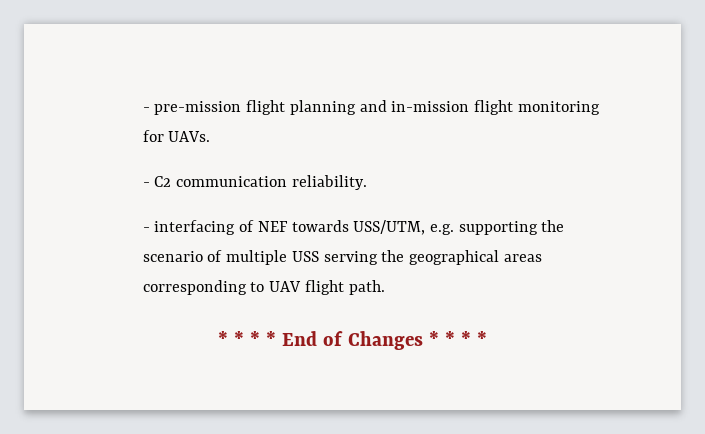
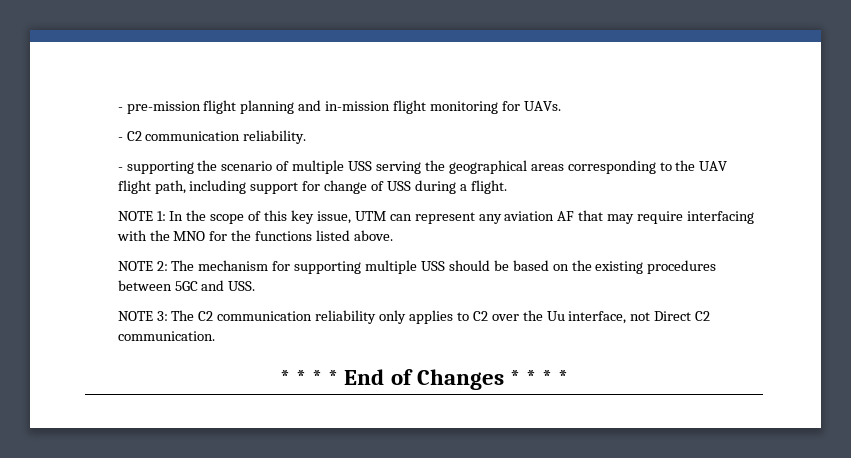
- - interfacing of NEF towards USS/UTM, e.g. supporting the scenario of multiple USS serving the geographical areas corresponding to UAV flight path.
+ - supporting the scenario of multiple USS serving the geographical areas corresponding to the UAV flight path, including support for change of USS during a flight.
+ NOTE 1: In the scope of this key issue, UTM can represent any aviation AF that may require interfacing with the MNO for the functions listed above.
+ NOTE 2: The mechanism for supporting multiple USS should be based on the existing procedures between 5GC and USS.
+ NOTE 3: The C2 communication reliability only applies to C2 over the Uu interface, not Direct C2 communication.

